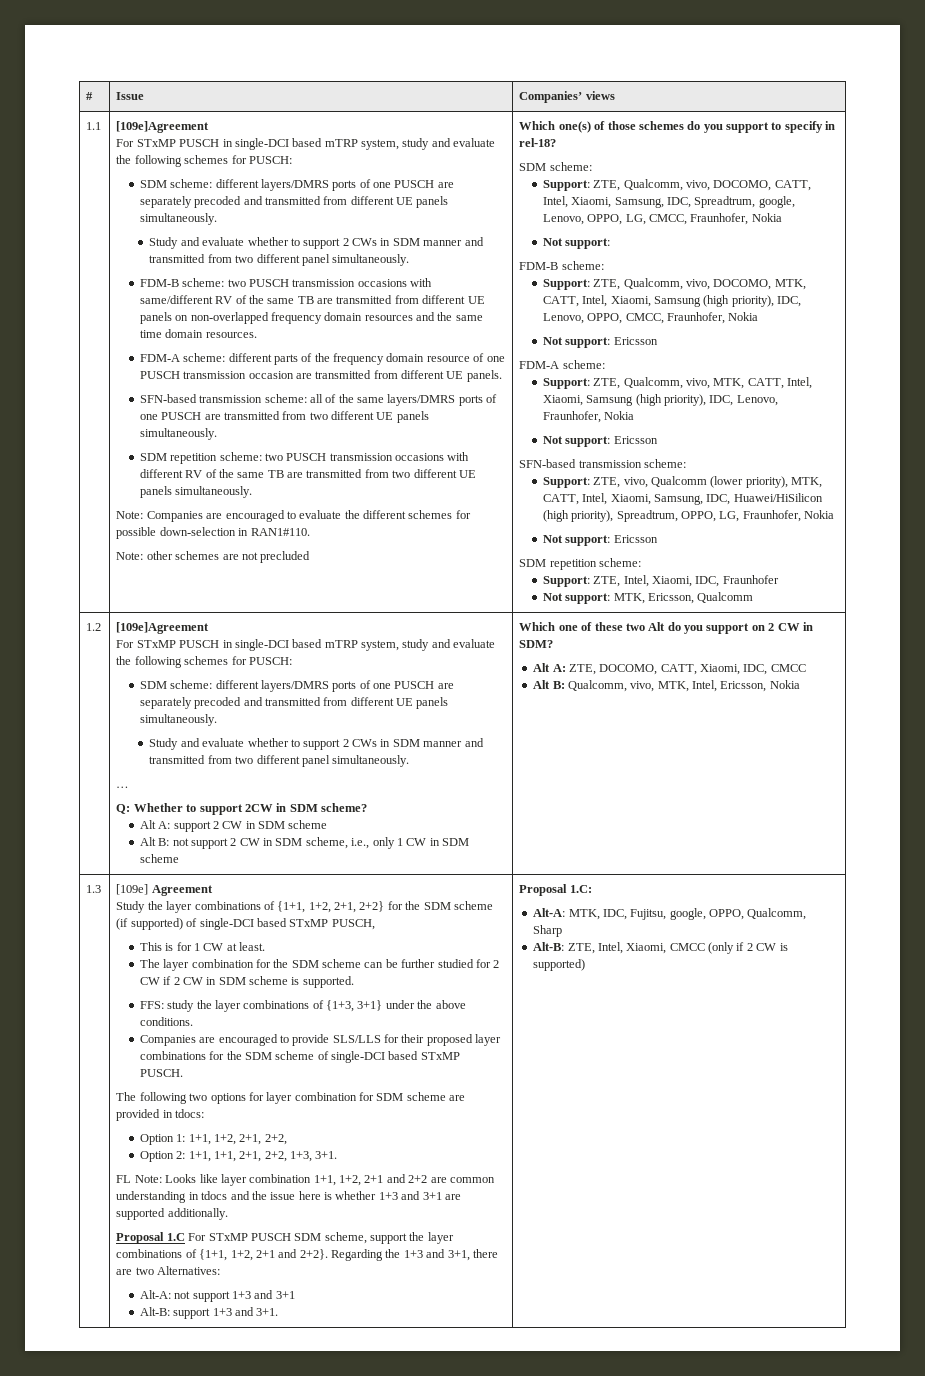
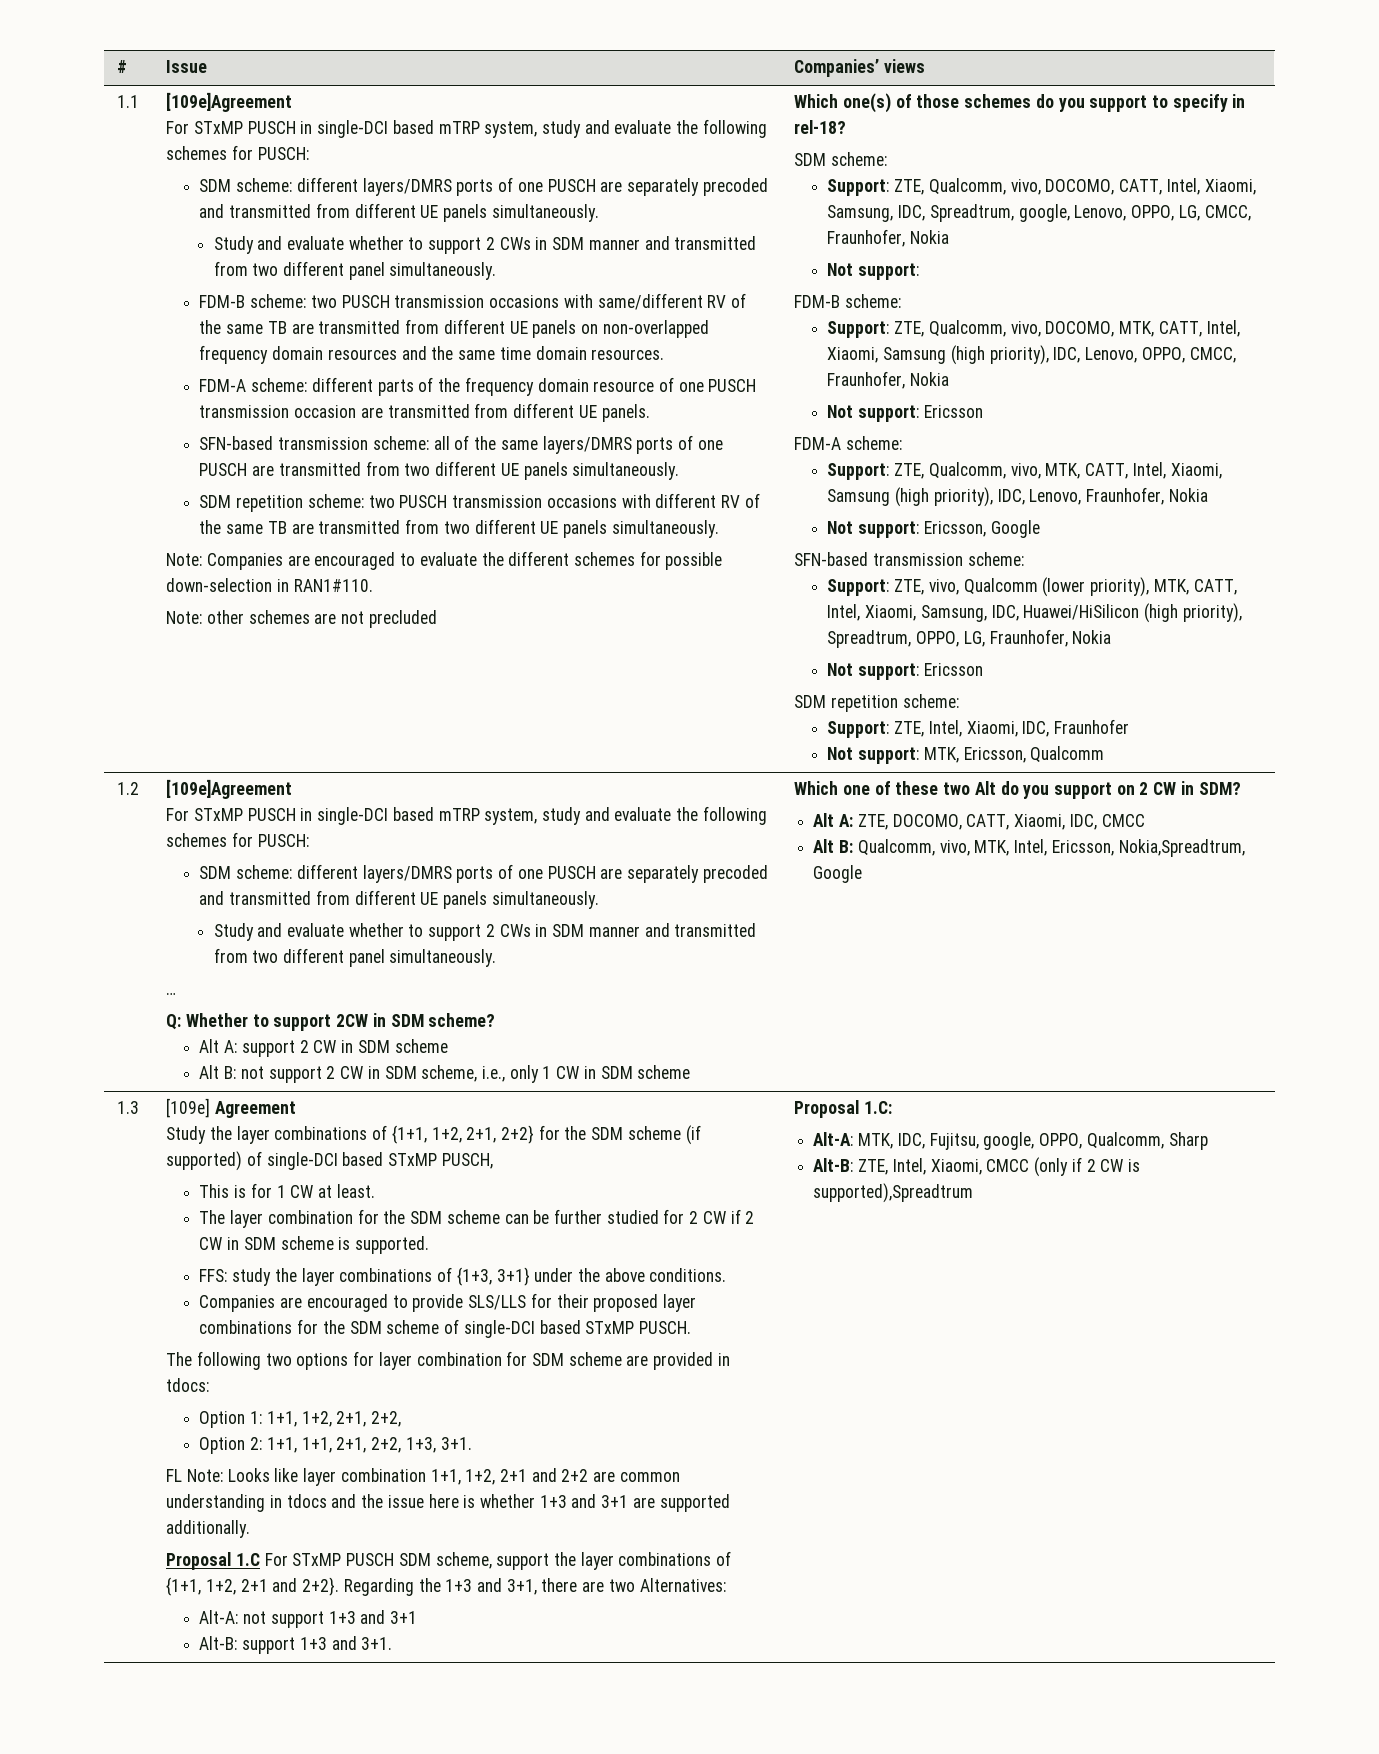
  Support: ZTE, Qualcomm, vivo, MTK, CATT, Intel, Xiaomi, Samsung (high priority), IDC, Lenovo, Fraunhofer, Nokia
- Not support: Ericsson
+ Not support: Ericsson, Google
- Alt B: Qualcomm, vivo, MTK, Intel, Ericsson, Nokia
+ Alt B: Qualcomm, vivo, MTK, Intel, Ericsson, Nokia,Spreadtrum, Google
- Alt-B: ZTE, Intel, Xiaomi, CMCC (only if 2 CW is supported)
+ Alt-B: ZTE, Intel, Xiaomi, CMCC (only if 2 CW is supported),Spreadtrum

